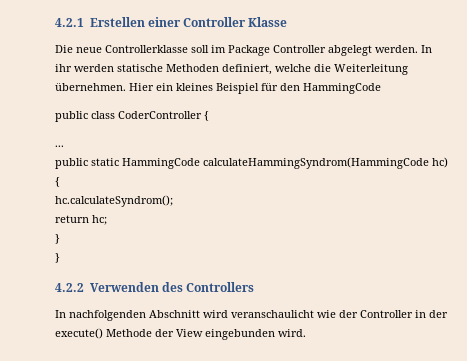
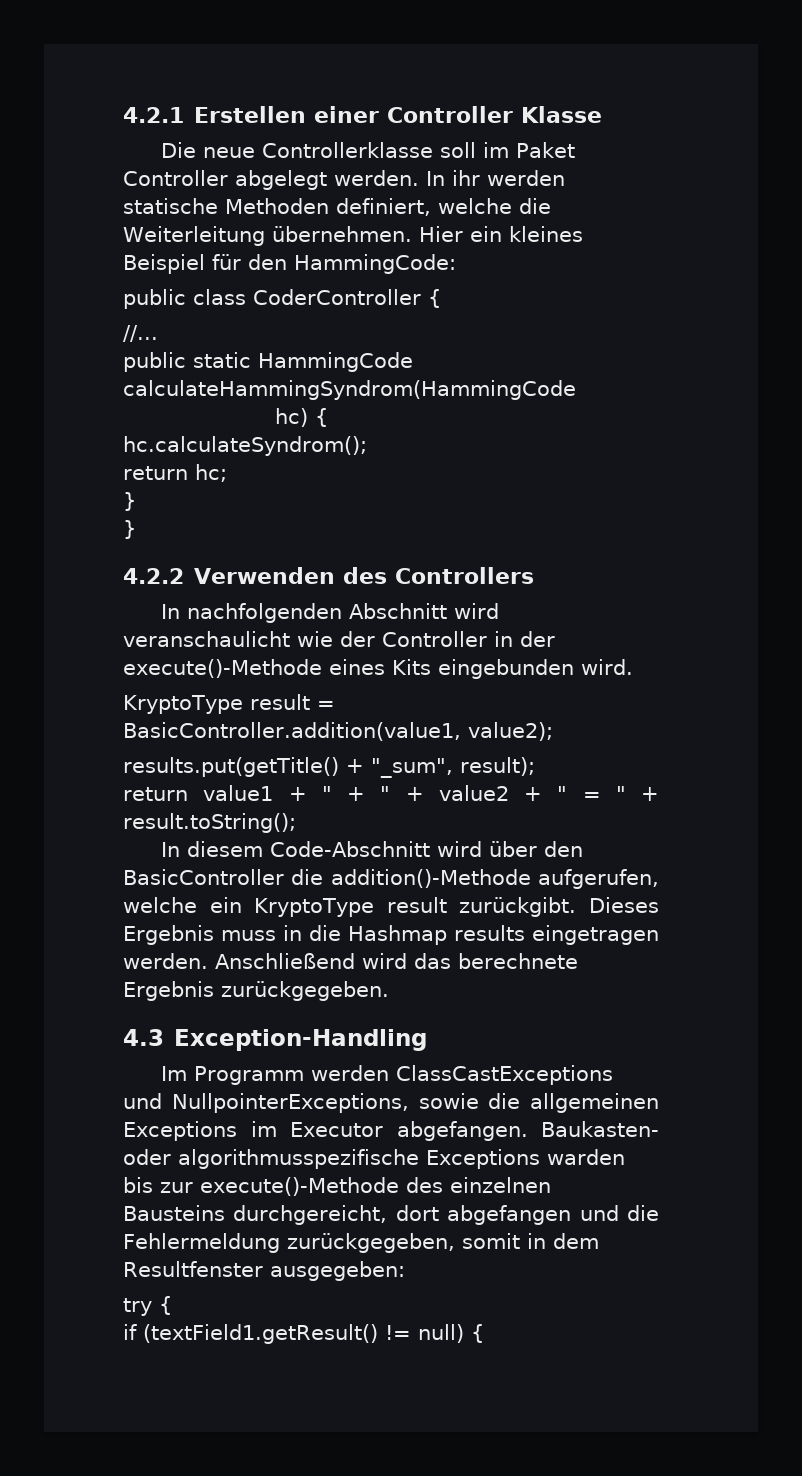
- Die neue Controllerklasse soll im Package Controller abgelegt werden.
+ Die neue Controllerklasse soll im Paket Controller abgelegt werden.
- Hier ein kleines Beispiel für den HammingCode
+ Hier ein kleines Beispiel für den HammingCode:
- ...
+ //...
- public static HammingCode calculateHammingSyndrom(HammingCode hc) {
+ public static HammingCode calculateHammingSyndrom(HammingCode
+ hc) {
- In nachfolgenden Abschnitt wird veranschaulicht wie der Controller in der execute() Methode der View eingebunden wird.
+ In nachfolgenden Abschnitt wird veranschaulicht wie der Controller in der execute()-Methode eines Kits eingebunden wird.
+ KryptoType result = BasicController.addition(value1, value2);
+ results.put(getTitle() + "_sum", result);
+ return value1 + " + " + value2 + " = " + result.toString();
+ In diesem Code-Abschnitt wird über den BasicController die addition()-Methode aufgerufen, welche ein KryptoType result zurückgibt. Dieses Ergebnis muss in die Hashmap results eingetragen werden. Anschließend wird das berechnete Ergebnis zurückgegeben.
+ 4.3 Exception-Handling
+ Im Programm werden ClassCastExceptions und NullpointerExceptions, sowie die allgemeinen Exceptions im Executor abgefangen. Baukasten- oder algorithmusspezifische Exceptions warden bis zur execute()-Methode des einzelnen Bausteins durchgereicht, dort abgefangen und die Fehlermeldung zurückgegeben, somit in dem Resultfenster ausgegeben:
+ try {
+ if (textField1.getResult() != null) {

